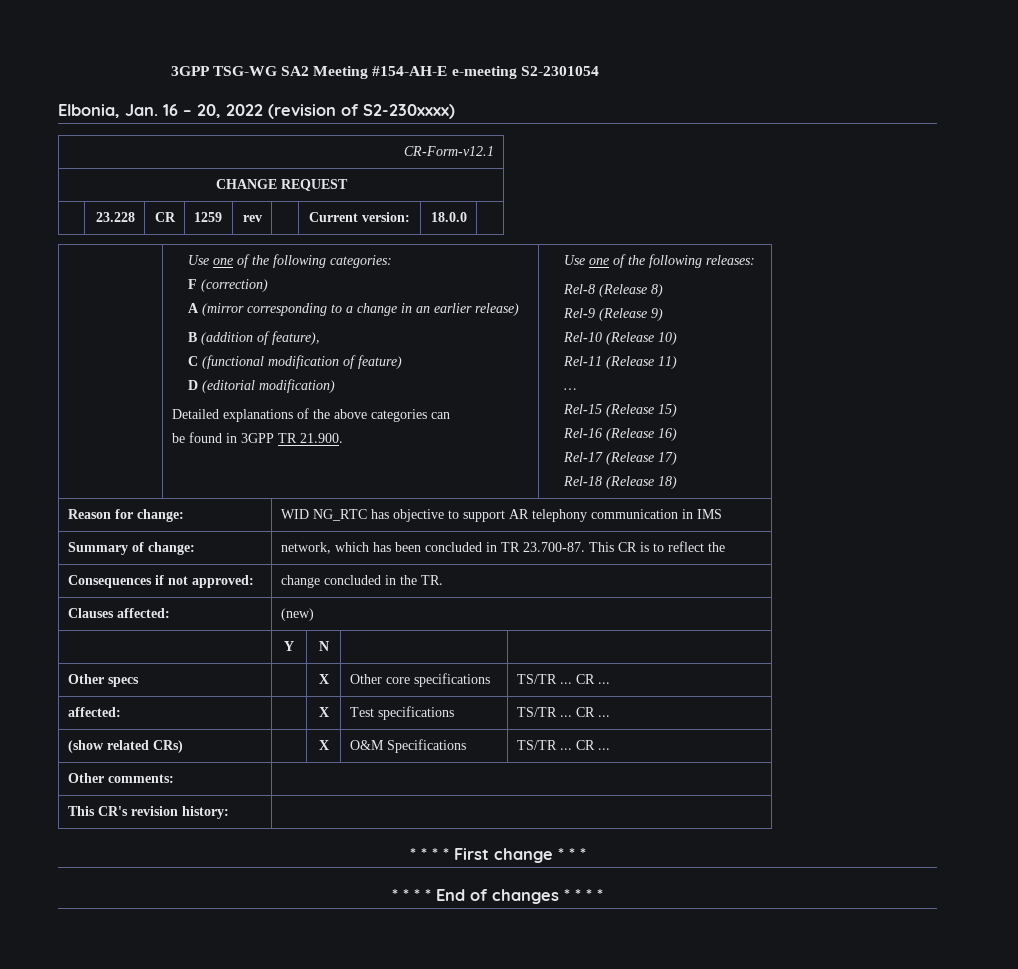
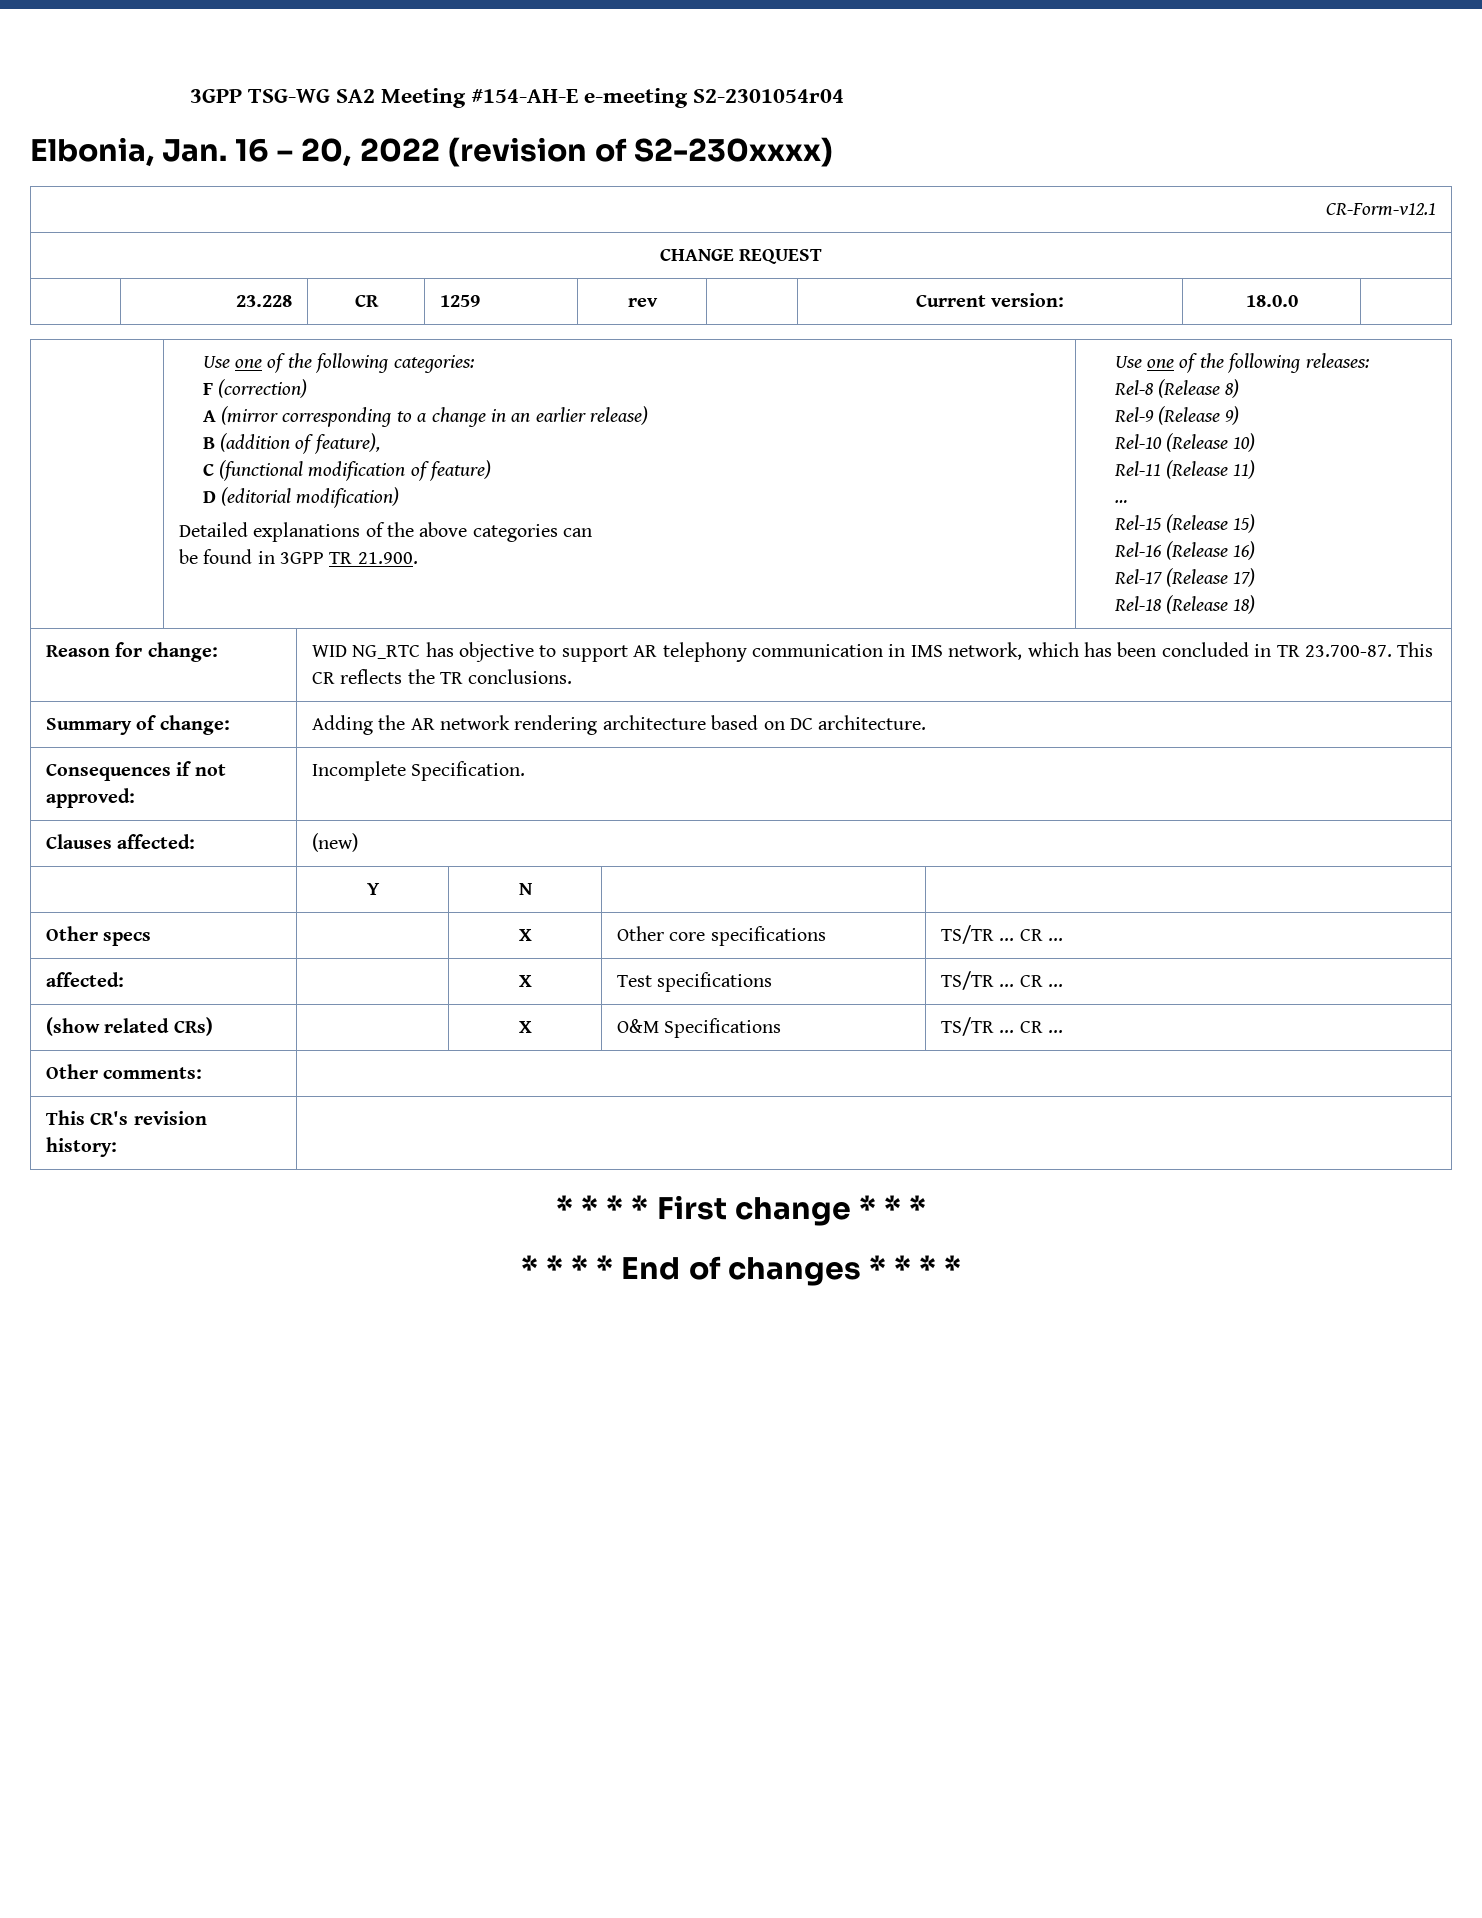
- 3GPP TSG-WG SA2 Meeting #154-AH-E e-meeting S2-2301054
+ 3GPP TSG-WG SA2 Meeting #154-AH-E e-meeting S2-2301054r04
- Reason for change: | WID NG_RTC has objective to support AR telephony communication in IMS
- Summary of change: | network, which has been concluded in TR 23.700-87. This CR is to reflect the
+ Reason for change: | WID NG_RTC has objective to support AR telephony communication in IMS network, which has been concluded in TR 23.700-87. This CR reflects the TR conclusions.
+ Summary of change: | Adding the AR network rendering architecture based on DC architecture.
- Consequences if not approved: | change concluded in the TR.
+ Consequences if not approved: | Incomplete Specification.

